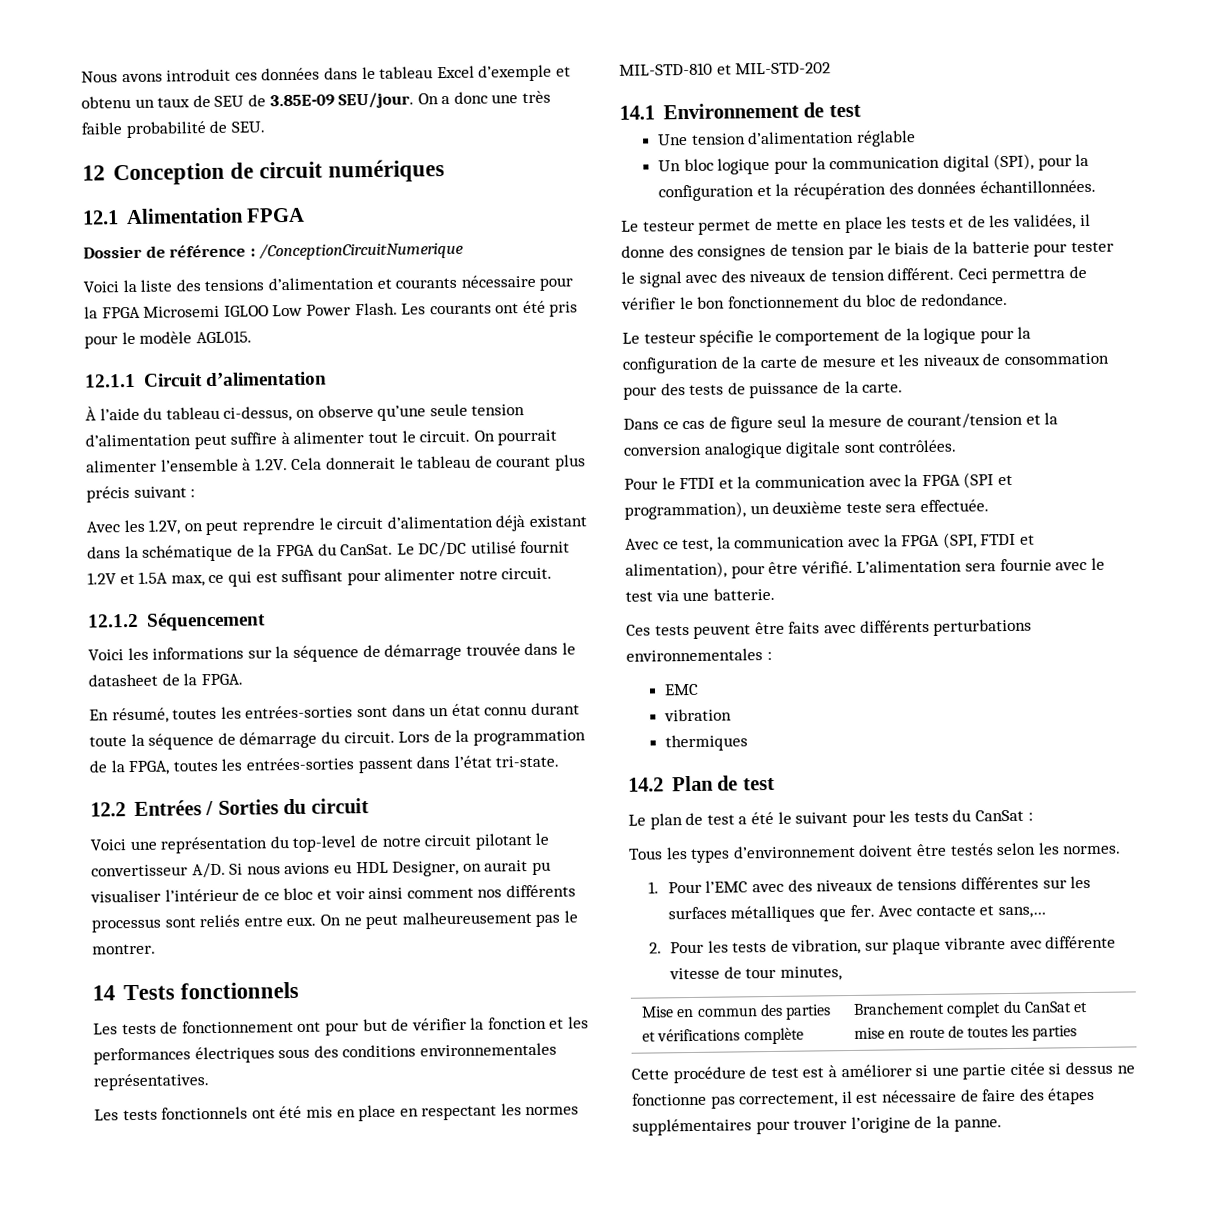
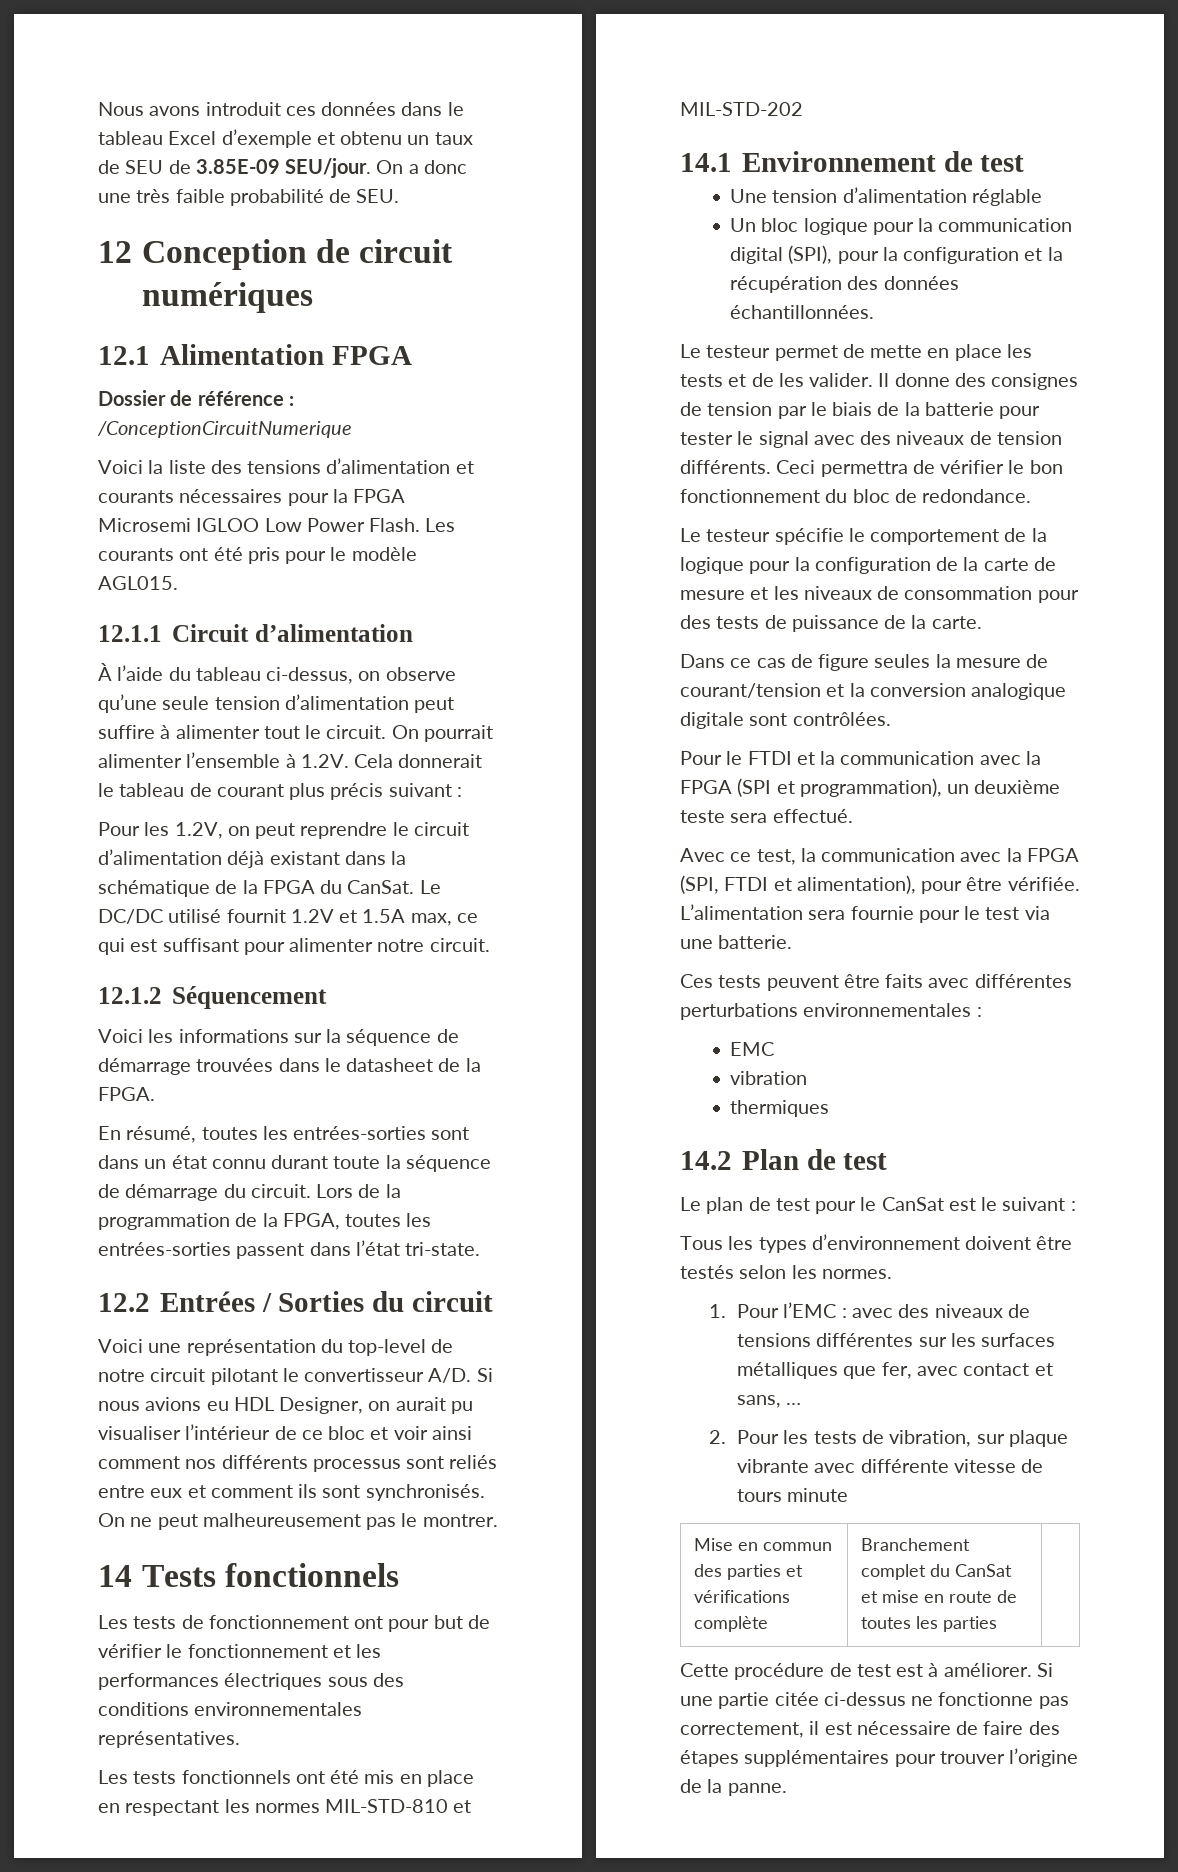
- Voici la liste des tensions d’alimentation et courants nécessaire pour la FPGA Microsemi IGLOO Low Power Flash.
+ Voici la liste des tensions d’alimentation et courants nécessaires pour la FPGA Microsemi IGLOO Low Power Flash.
- Avec les 1.2V, on peut reprendre le circuit d’alimentation déjà existant dans la schématique de la FPGA du CanSat.
+ Pour les 1.2V, on peut reprendre le circuit d’alimentation déjà existant dans la schématique de la FPGA du CanSat.
- Voici les informations sur la séquence de démarrage trouvée dans le datasheet de la FPGA.
+ Voici les informations sur la séquence de démarrage trouvées dans le datasheet de la FPGA.
- Voici une représentation du top-level de notre circuit pilotant le convertisseur A/D. Si nous avions eu HDL Designer, on aurait pu visualiser l’intérieur de ce bloc et voir ainsi comment nos différents processus sont reliés entre eux.
+ Voici une représentation du top-level de notre circuit pilotant le convertisseur A/D. Si nous avions eu HDL Designer, on aurait pu visualiser l’intérieur de ce bloc et voir ainsi comment nos différents processus sont reliés entre eux et comment ils sont synchronisés.
- Les tests de fonctionnement ont pour but de vérifier la fonction et les performances électriques sous des conditions environnementales représentatives.
+ Les tests de fonctionnement ont pour but de vérifier le fonctionnement et les performances électriques sous des conditions environnementales représentatives.
- Le testeur permet de mette en place les tests et de les validées, il donne des consignes de tension par le biais de la batterie pour tester le signal avec des niveaux de tension différent.
+ Le testeur permet de mette en place les tests et de les valider. Il donne des consignes de tension par le biais de la batterie pour tester le signal avec des niveaux de tension différents.
- Dans ce cas de figure seul la mesure de courant/tension et la conversion analogique digitale sont contrôlées.
+ Dans ce cas de figure seules la mesure de courant/tension et la conversion analogique digitale sont contrôlées.
- Pour le FTDI et la communication avec la FPGA (SPI et programmation), un deuxième teste sera effectuée.
+ Pour le FTDI et la communication avec la FPGA (SPI et programmation), un deuxième teste sera effectué.
- Avec ce test, la communication avec la FPGA (SPI, FTDI et alimentation), pour être vérifié.
+ Avec ce test, la communication avec la FPGA (SPI, FTDI et alimentation), pour être vérifiée.
- L’alimentation sera fournie avec le test via une batterie.
+ L’alimentation sera fournie pour le test via une batterie.
- Ces tests peuvent être faits avec différents perturbations environnementales :
+ Ces tests peuvent être faits avec différentes perturbations environnementales :
- Le plan de test a été le suivant pour les tests du CanSat :
+ Le plan de test pour le CanSat est le suivant :
- 1. Pour l’EMC avec des niveaux de tensions différentes sur les surfaces métalliques que fer. Avec contacte et sans,…
+ 1. Pour l’EMC : avec des niveaux de tensions différentes sur les surfaces métalliques que fer, avec contact et sans, …
- 2. Pour les tests de vibration, sur plaque vibrante avec différente vitesse de tour minutes,
+ 2. Pour les tests de vibration, sur plaque vibrante avec différente vitesse de tours minute
- Cette procédure de test est à améliorer si une partie citée si dessus ne fonctionne pas correctement, il est nécessaire de faire des étapes supplémentaires pour trouver l’origine de la panne.
+ Cette procédure de test est à améliorer. Si une partie citée ci-dessus ne fonctionne pas correctement, il est nécessaire de faire des étapes supplémentaires pour trouver l’origine de la panne.

